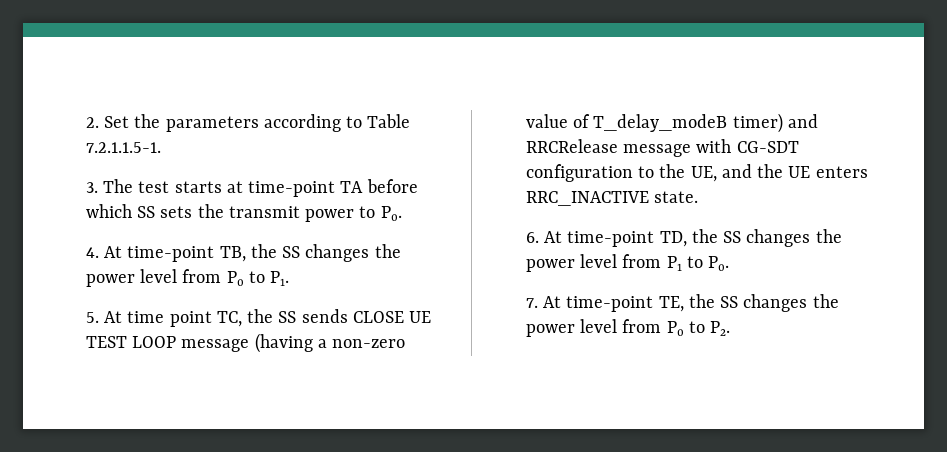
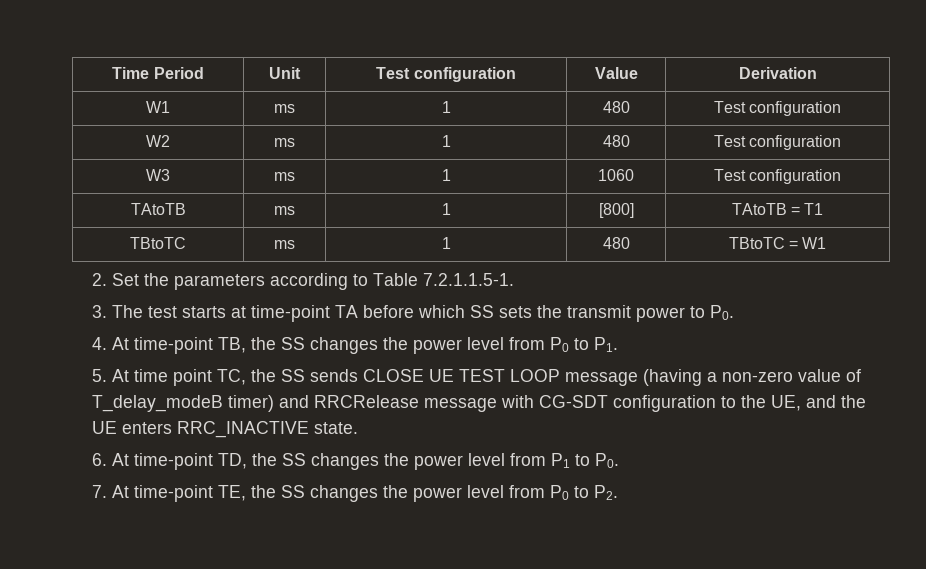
+ Time Period | Unit | Test configuration | Value | Derivation
+ W1 | ms | 1 | 480 | Test configuration
+ W2 | ms | 1 | 480 | Test configuration
+ W3 | ms | 1 | 1060 | Test configuration
+ TAtoTB | ms | 1 | [800] | TAtoTB = T1
+ TBtoTC | ms | 1 | 480 | TBtoTC = W1

